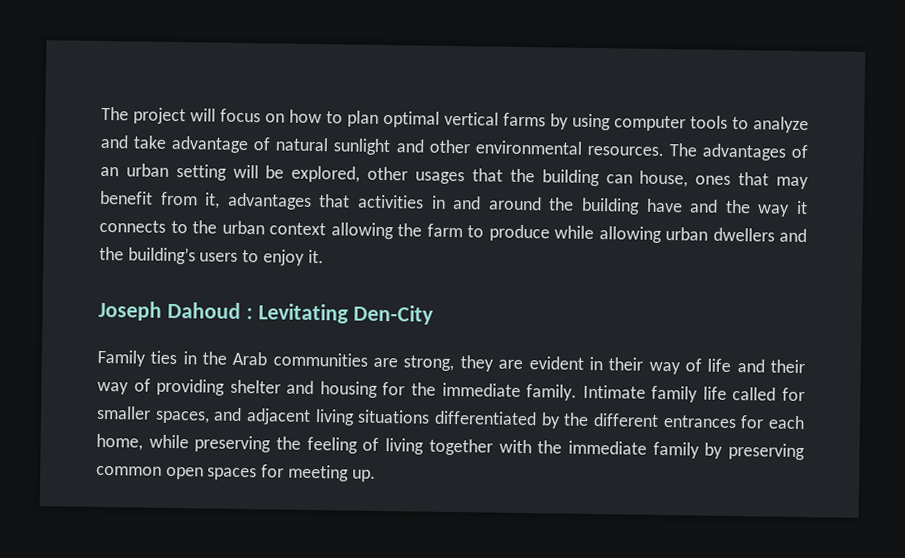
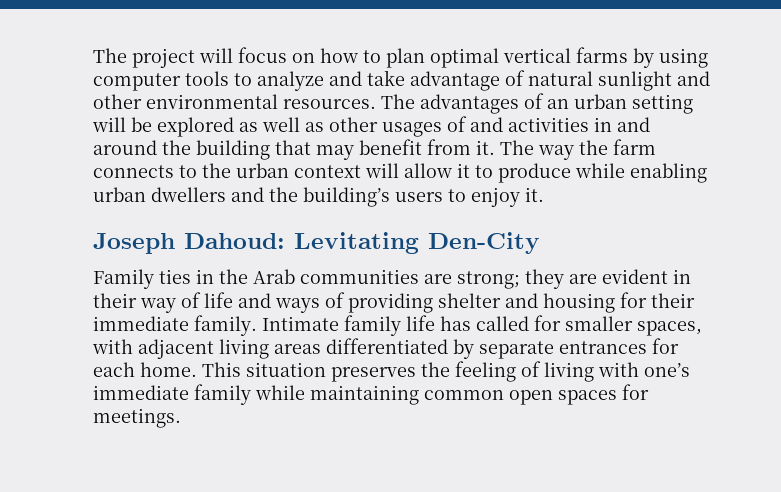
- The advantages of an urban setting will be explored, other usages that the building can house, ones that may benefit from it, advantages that activities in and around the building have and the way it connects to the urban context allowing the farm to produce while allowing urban dwellers and the building’s users to enjoy it.
+ The advantages of an urban setting will be explored as well as other usages of and activities in and around the building that may benefit from it. The way the farm connects to the urban context will allow it to produce while enabling urban dwellers and the building’s users to enjoy it.
- Joseph Dahoud : Levitating Den-City
+ Joseph Dahoud: Levitating Den-City
- Family ties in the Arab communities are strong, they are evident in their way of life and their way of providing shelter and housing for the immediate family.
+ Family ties in the Arab communities are strong; they are evident in their way of life and ways of providing shelter and housing for their immediate family.
- Intimate family life called for smaller spaces, and adjacent living situations differentiated by the different entrances for each home, while preserving the feeling of living together with the immediate family by preserving common open spaces for meeting up.
+ Intimate family life has called for smaller spaces, with adjacent living areas differentiated by separate entrances for each home. This situation preserves the feeling of living with one’s immediate family while maintaining common open spaces for meetings.

